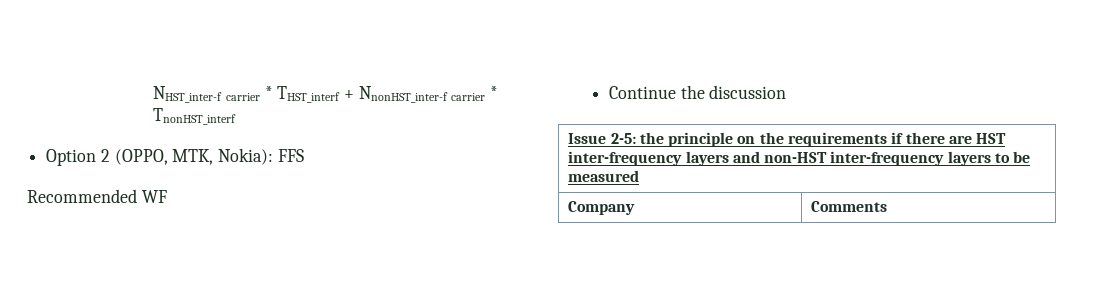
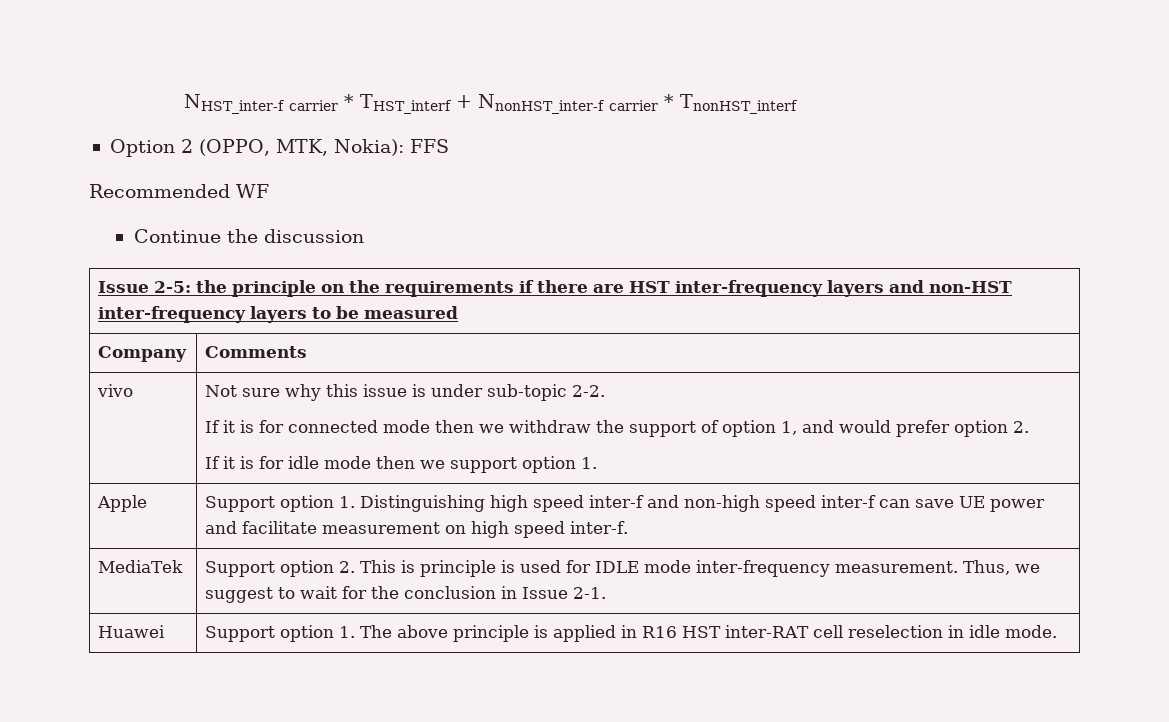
+ vivo | Not sure why this issue is under sub-topic 2-2.
+ If it is for connected mode then we withdraw the support of option 1, and would prefer option 2.
+ If it is for idle mode then we support option 1.
+ Apple | Support option 1. Distinguishing high speed inter-f and non-high speed inter-f can save UE power and facilitate measurement on high speed inter-f.
+ MediaTek | Support option 2. This is principle is used for IDLE mode inter-frequency measurement. Thus, we suggest to wait for the conclusion in Issue 2-1.
+ Huawei | Support option 1. The above principle is applied in R16 HST inter-RAT cell reselection in idle mode.

